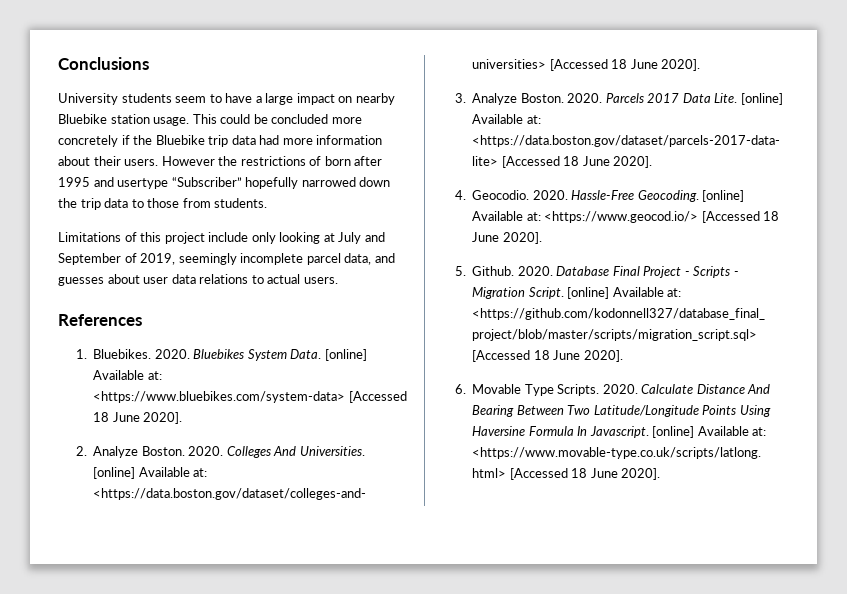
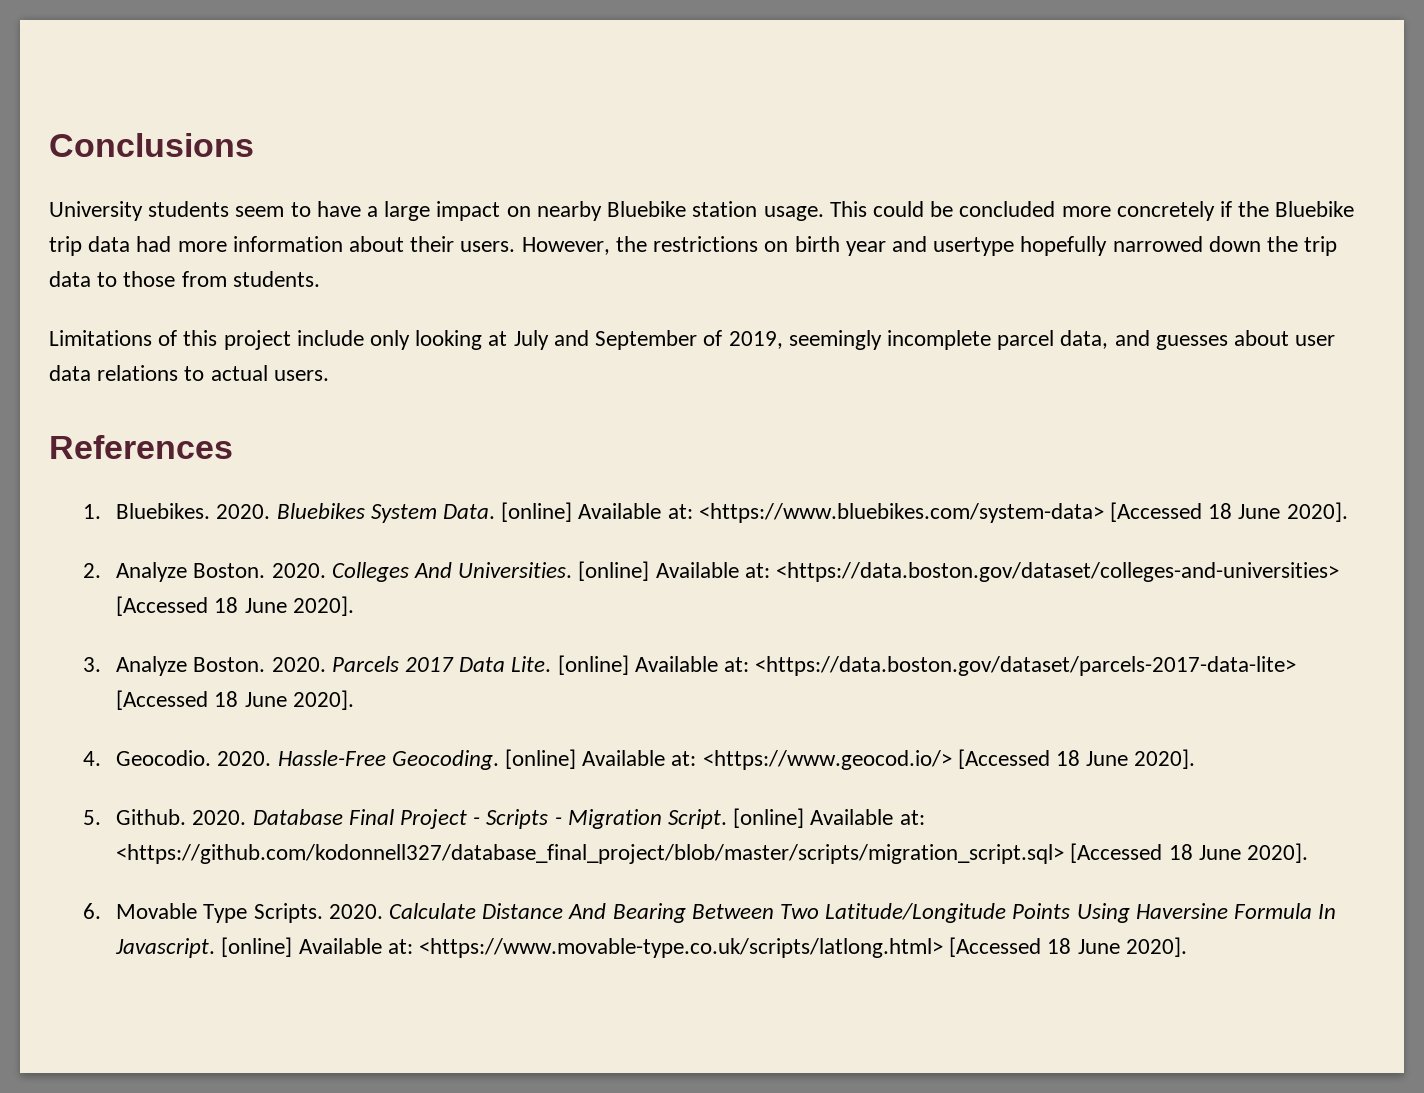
- However the restrictions of born after 1995 and usertype “Subscriber” hopefully narrowed down the trip data to those from students.
+ However, the restrictions on birth year and usertype hopefully narrowed down the trip data to those from students.

